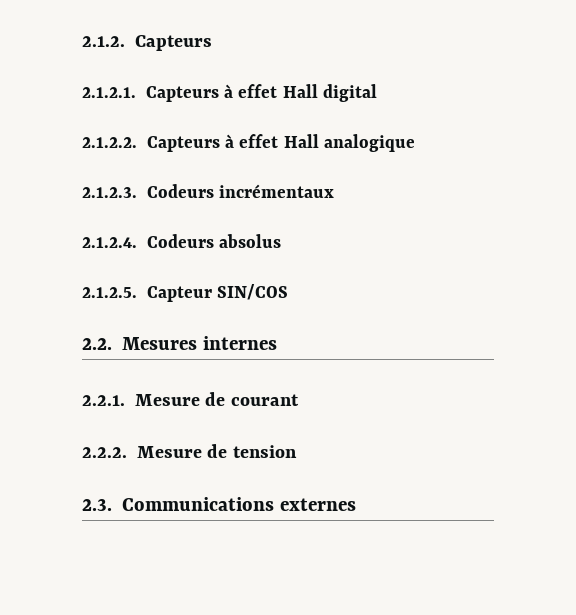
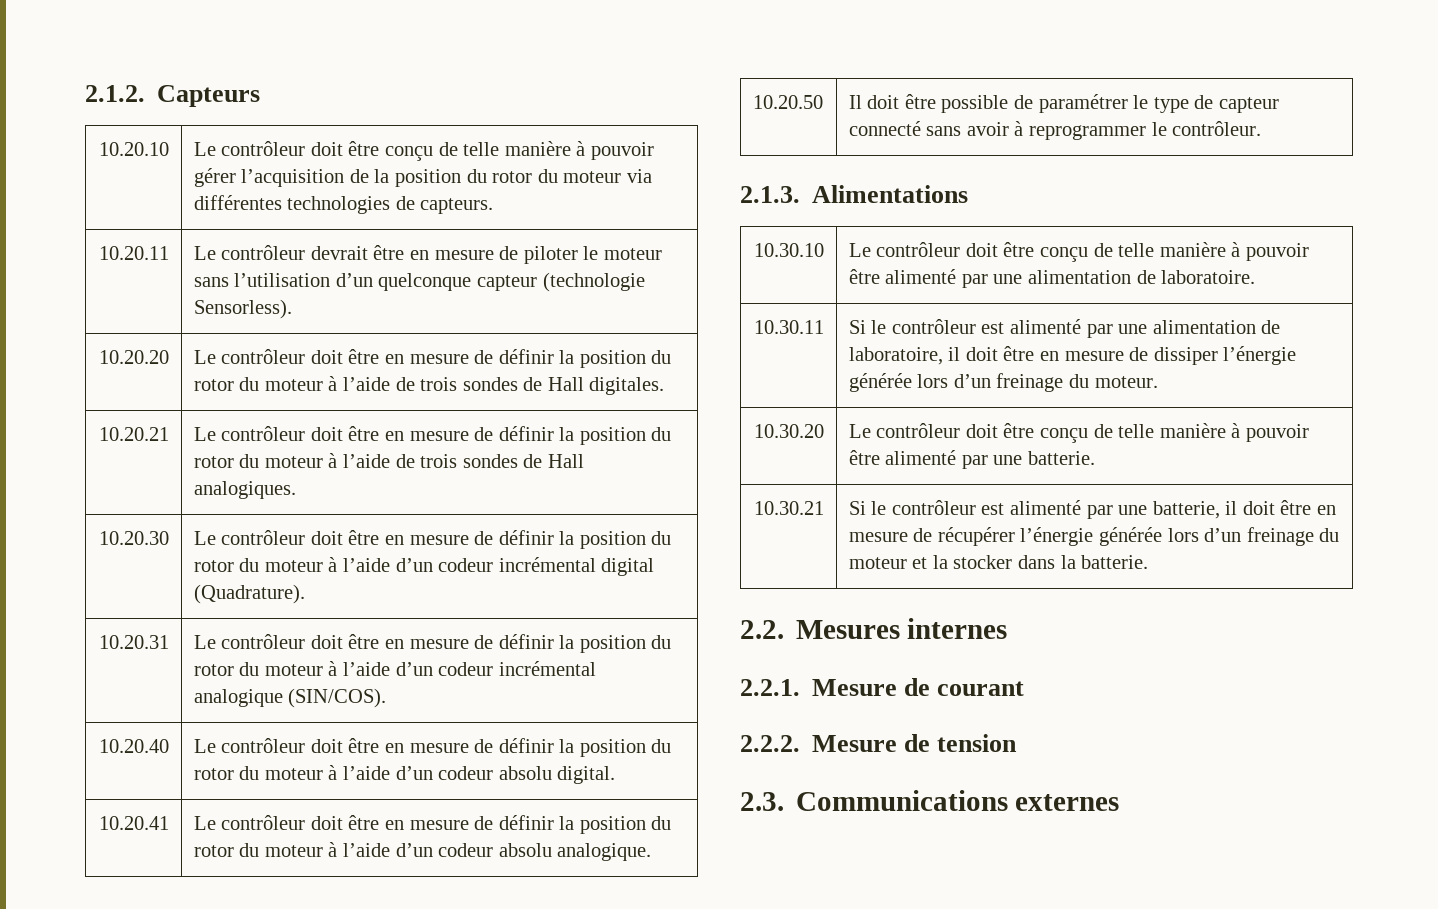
- 2.1.2.1. Capteurs à effet Hall digital
- 2.1.2.2. Capteurs à effet Hall analogique
- 2.1.2.3. Codeurs incrémentaux
- 2.1.2.4. Codeurs absolus
- 2.1.2.5. Capteur SIN/COS
+ 10.20.10 | Le contrôleur doit être conçu de telle manière à pouvoir gérer l’acquisition de la position du rotor du moteur via différentes technologies de capteurs.
+ 10.20.11 | Le contrôleur devrait être en mesure de piloter le moteur sans l’utilisation d’un quelconque capteur (technologie Sensorless).
+ 10.20.20 | Le contrôleur doit être en mesure de définir la position du rotor du moteur à l’aide de trois sondes de Hall digitales.
+ 10.20.21 | Le contrôleur doit être en mesure de définir la position du rotor du moteur à l’aide de trois sondes de Hall analogiques.
+ 10.20.30 | Le contrôleur doit être en mesure de définir la position du rotor du moteur à l’aide d’un codeur incrémental digital (Quadrature).
+ 10.20.31 | Le contrôleur doit être en mesure de définir la position du rotor du moteur à l’aide d’un codeur incrémental analogique (SIN/COS).
+ 10.20.40 | Le contrôleur doit être en mesure de définir la position du rotor du moteur à l’aide d’un codeur absolu digital.
+ 10.20.41 | Le contrôleur doit être en mesure de définir la position du rotor du moteur à l’aide d’un codeur absolu analogique.
+ 10.20.50 | Il doit être possible de paramétrer le type de capteur connecté sans avoir à reprogrammer le contrôleur.
+ 2.1.3. Alimentations
+ 10.30.10 | Le contrôleur doit être conçu de telle manière à pouvoir être alimenté par une alimentation de laboratoire.
+ 10.30.11 | Si le contrôleur est alimenté par une alimentation de laboratoire, il doit être en mesure de dissiper l’énergie générée lors d’un freinage du moteur.
+ 10.30.20 | Le contrôleur doit être conçu de telle manière à pouvoir être alimenté par une batterie.
+ 10.30.21 | Si le contrôleur est alimenté par une batterie, il doit être en mesure de récupérer l’énergie générée lors d’un freinage du moteur et la stocker dans la batterie.

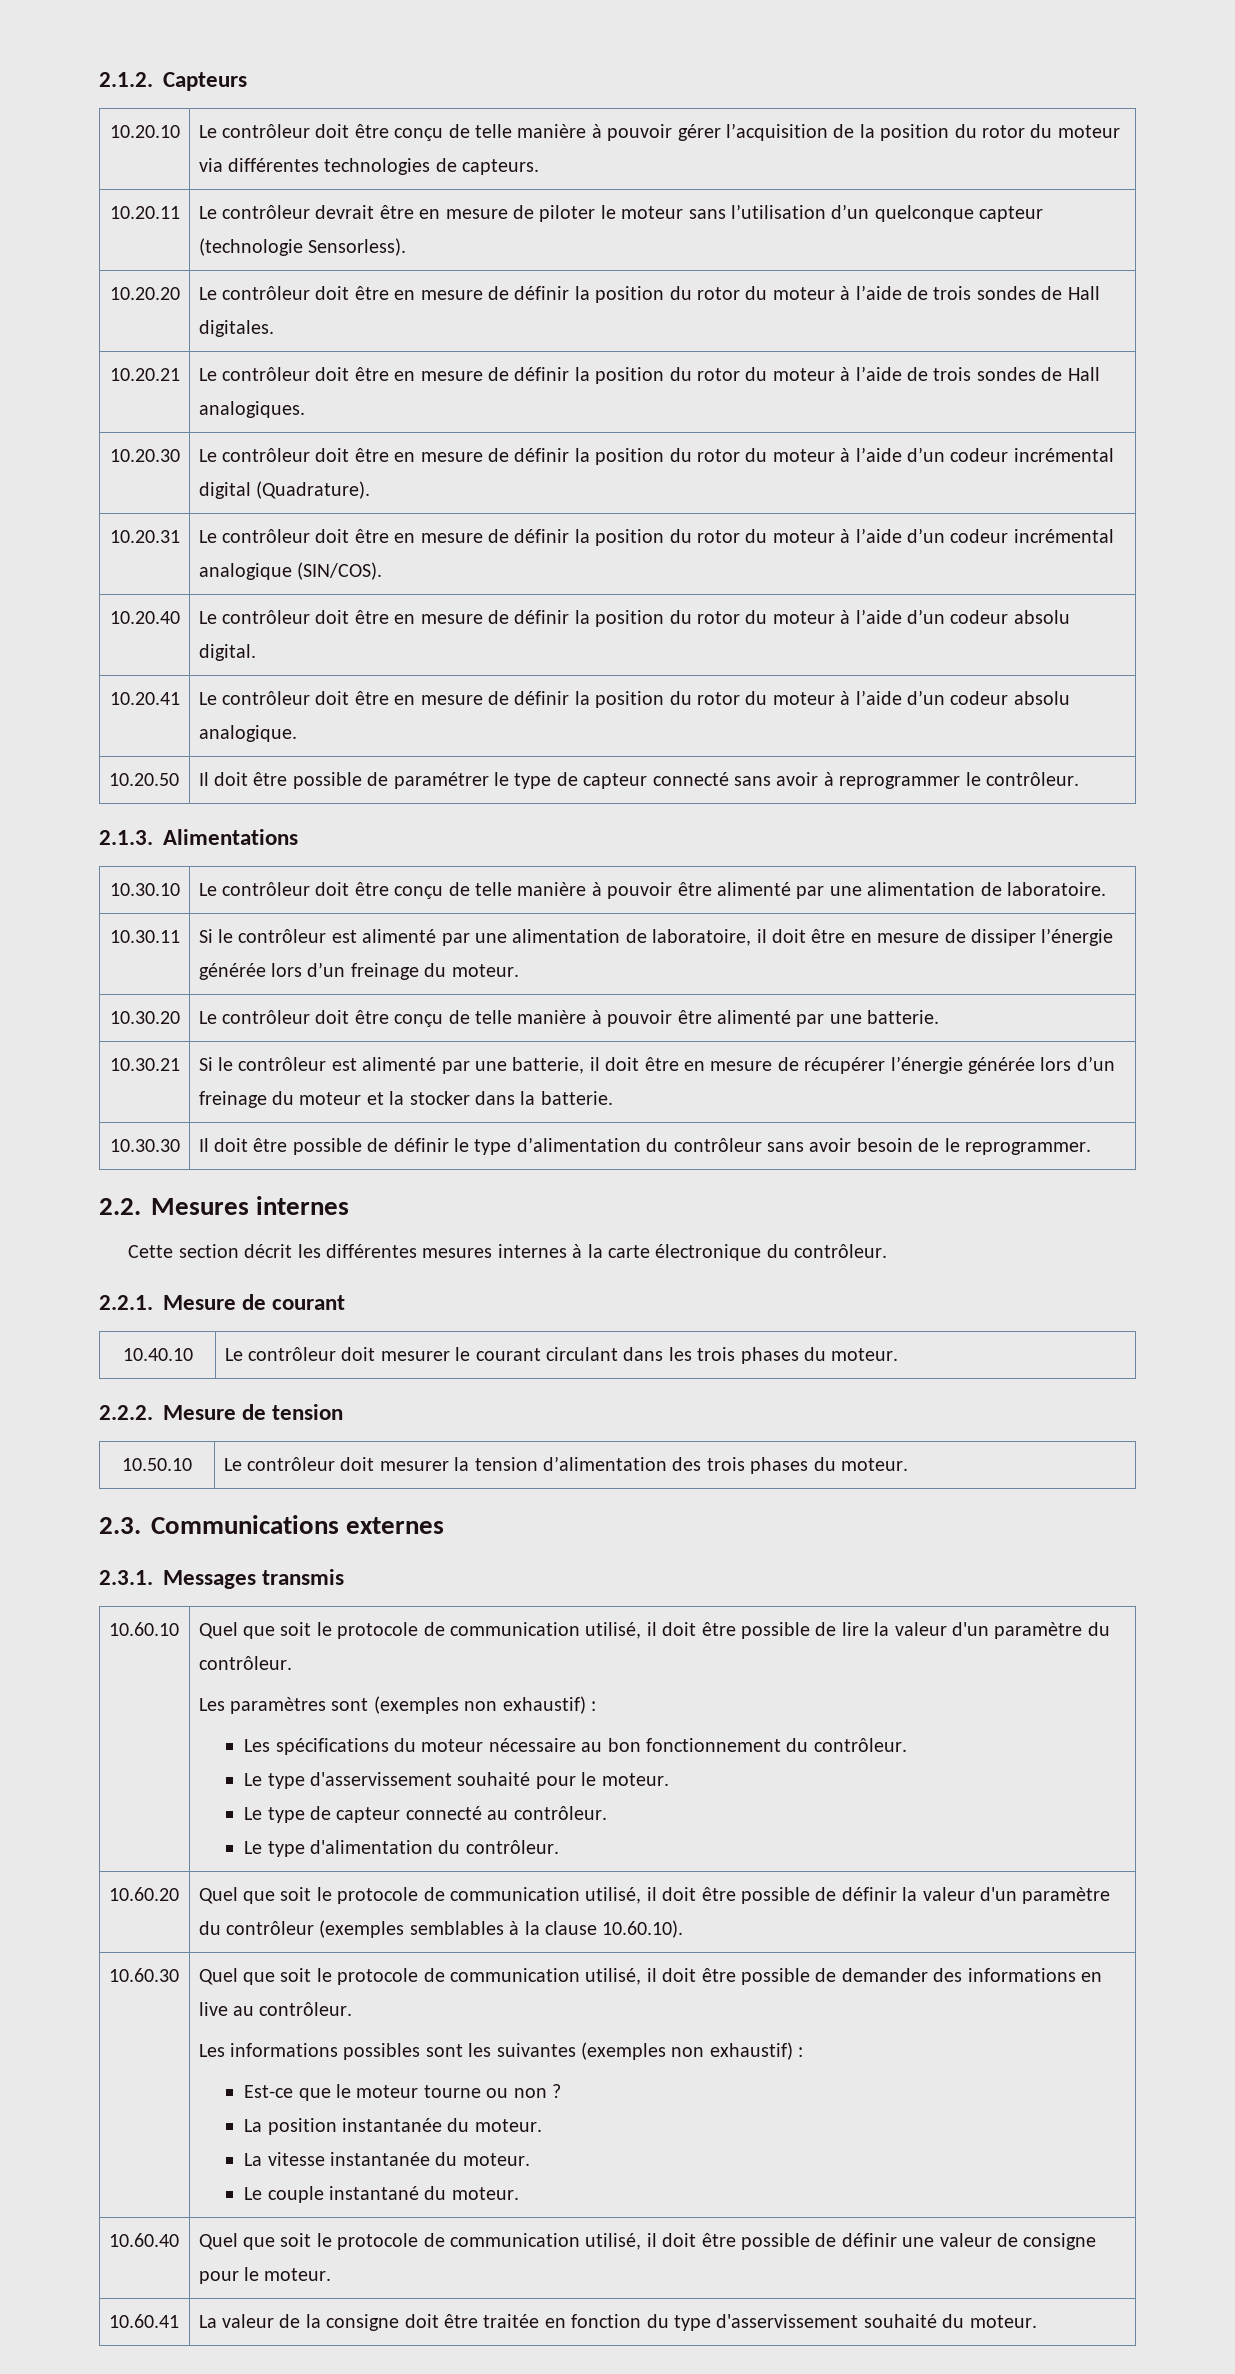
+ 10.30.30 | Il doit être possible de définir le type d’alimentation du contrôleur sans avoir besoin de le reprogrammer.
  2.2. Mesures internes
+ Cette section décrit les différentes mesures internes à la carte électronique du contrôleur.
  2.2.1. Mesure de courant
+ 10.40.10 | Le contrôleur doit mesurer le courant circulant dans les trois phases du moteur.
  2.2.2. Mesure de tension
+ 10.50.10 | Le contrôleur doit mesurer la tension d’alimentation des trois phases du moteur.
  2.3. Communications externes
+ 2.3.1. Messages transmis
+ 10.60.10 | Quel que soit le protocole de communication utilisé, il doit être possible de lire la valeur d'un paramètre du contrôleur.
+ Les paramètres sont (exemples non exhaustif) :
+ Les spécifications du moteur nécessaire au bon fonctionnement du contrôleur.
+ Le type d'asservissement souhaité pour le moteur.
+ Le type de capteur connecté au contrôleur.
+ Le type d'alimentation du contrôleur.
+ 10.60.20 | Quel que soit le protocole de communication utilisé, il doit être possible de définir la valeur d'un paramètre du contrôleur (exemples semblables à la clause 10.60.10).
+ 10.60.30 | Quel que soit le protocole de communication utilisé, il doit être possible de demander des informations en live au contrôleur.
+ Les informations possibles sont les suivantes (exemples non exhaustif) :
+ Est-ce que le moteur tourne ou non ?
+ La position instantanée du moteur.
+ La vitesse instantanée du moteur.
+ Le couple instantané du moteur.
+ 10.60.40 | Quel que soit le protocole de communication utilisé, il doit être possible de définir une valeur de consigne pour le moteur.
+ 10.60.41 | La valeur de la consigne doit être traitée en fonction du type d'asservissement souhaité du moteur.

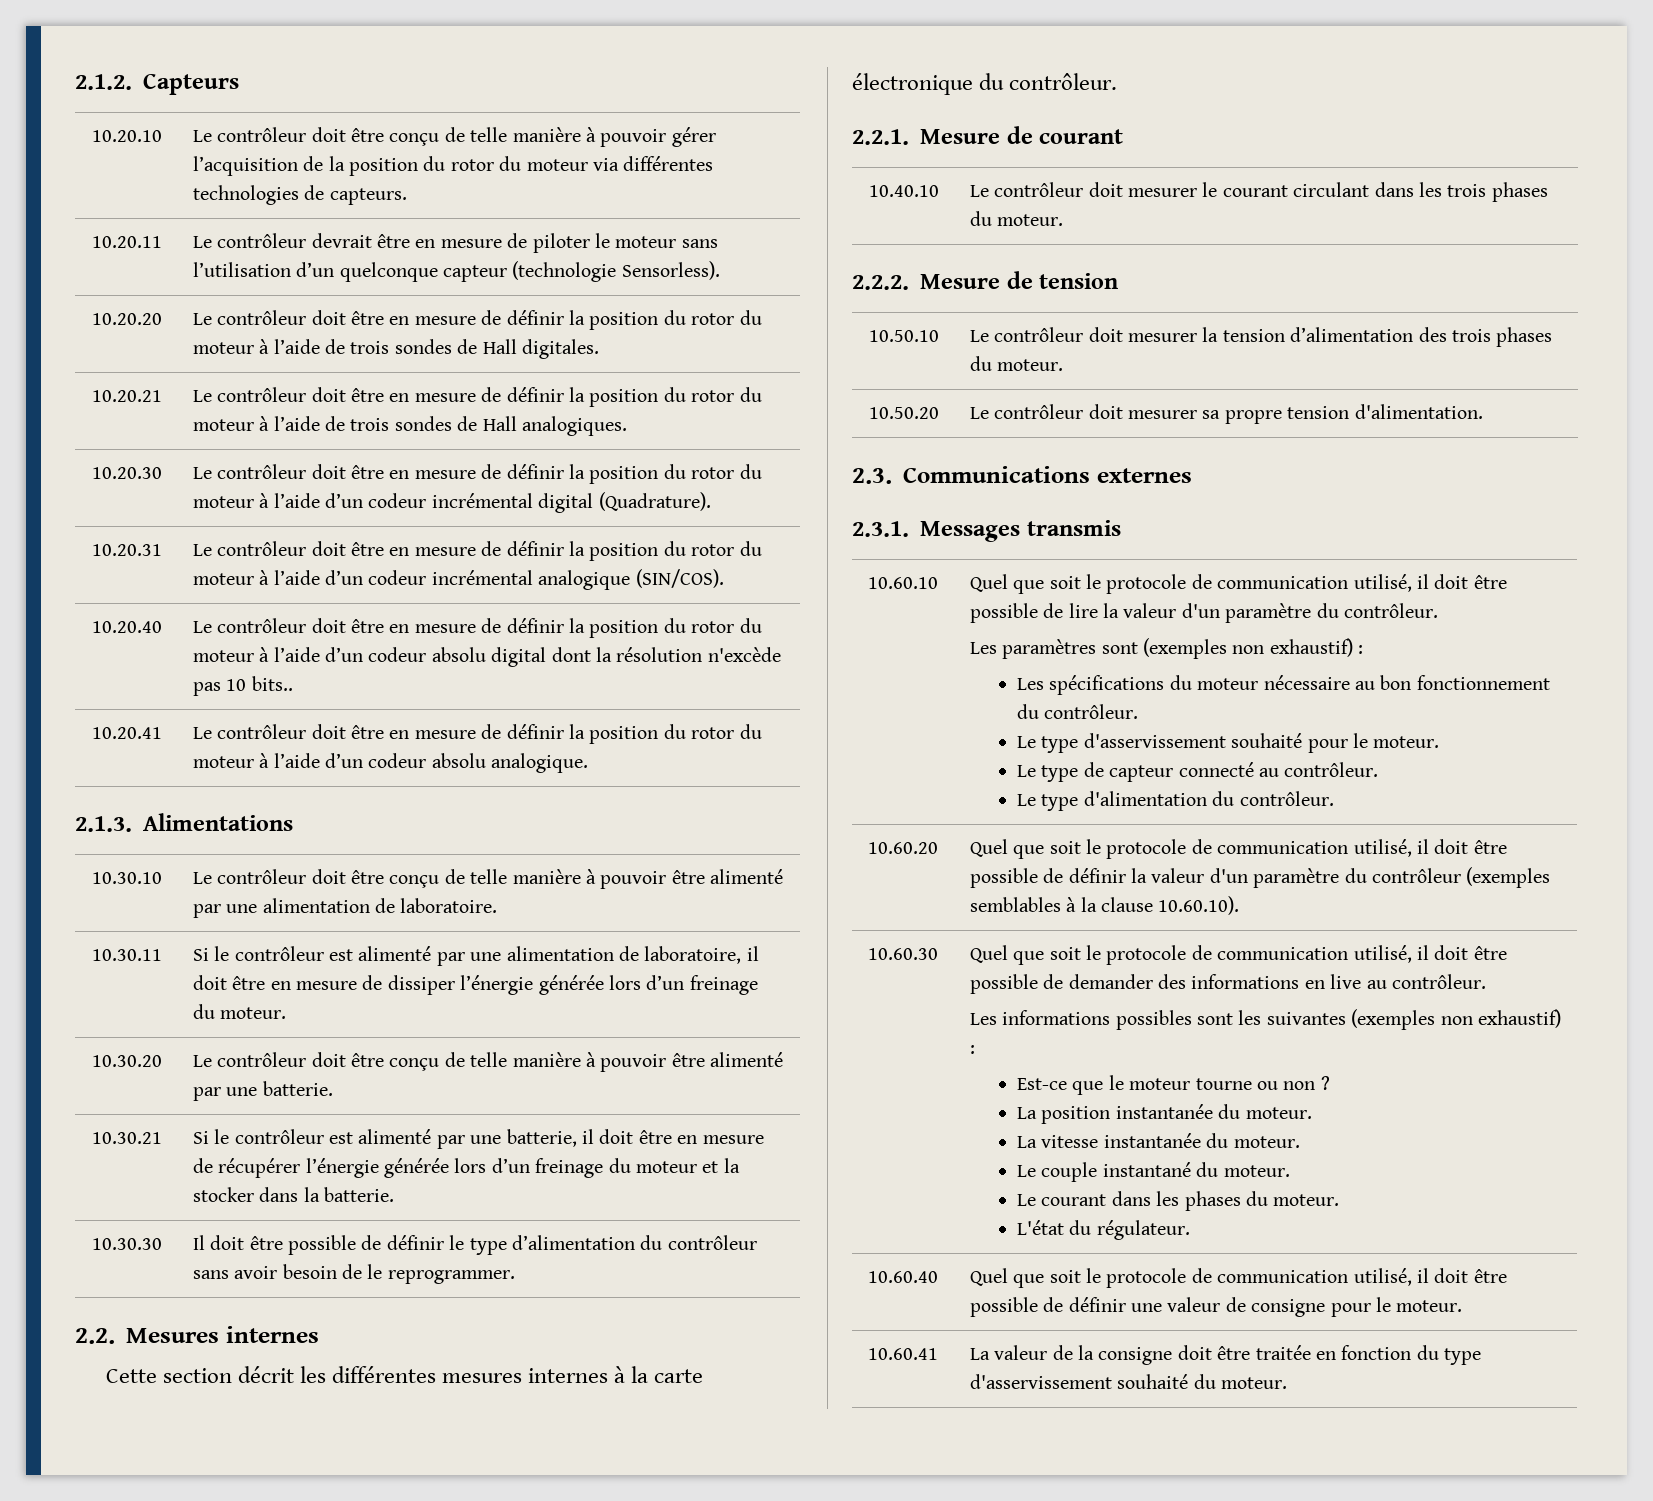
- 10.20.40 | Le contrôleur doit être en mesure de définir la position du rotor du moteur à l’aide d’un codeur absolu digital.
+ 10.20.40 | Le contrôleur doit être en mesure de définir la position du rotor du moteur à l’aide d’un codeur absolu digital dont la résolution n'excède pas 10 bits..
- 10.20.50 | Il doit être possible de paramétrer le type de capteur connecté sans avoir à reprogrammer le contrôleur.
+ 10.50.20 | Le contrôleur doit mesurer sa propre tension d'alimentation.
+ Le courant dans les phases du moteur.
+ L'état du régulateur.

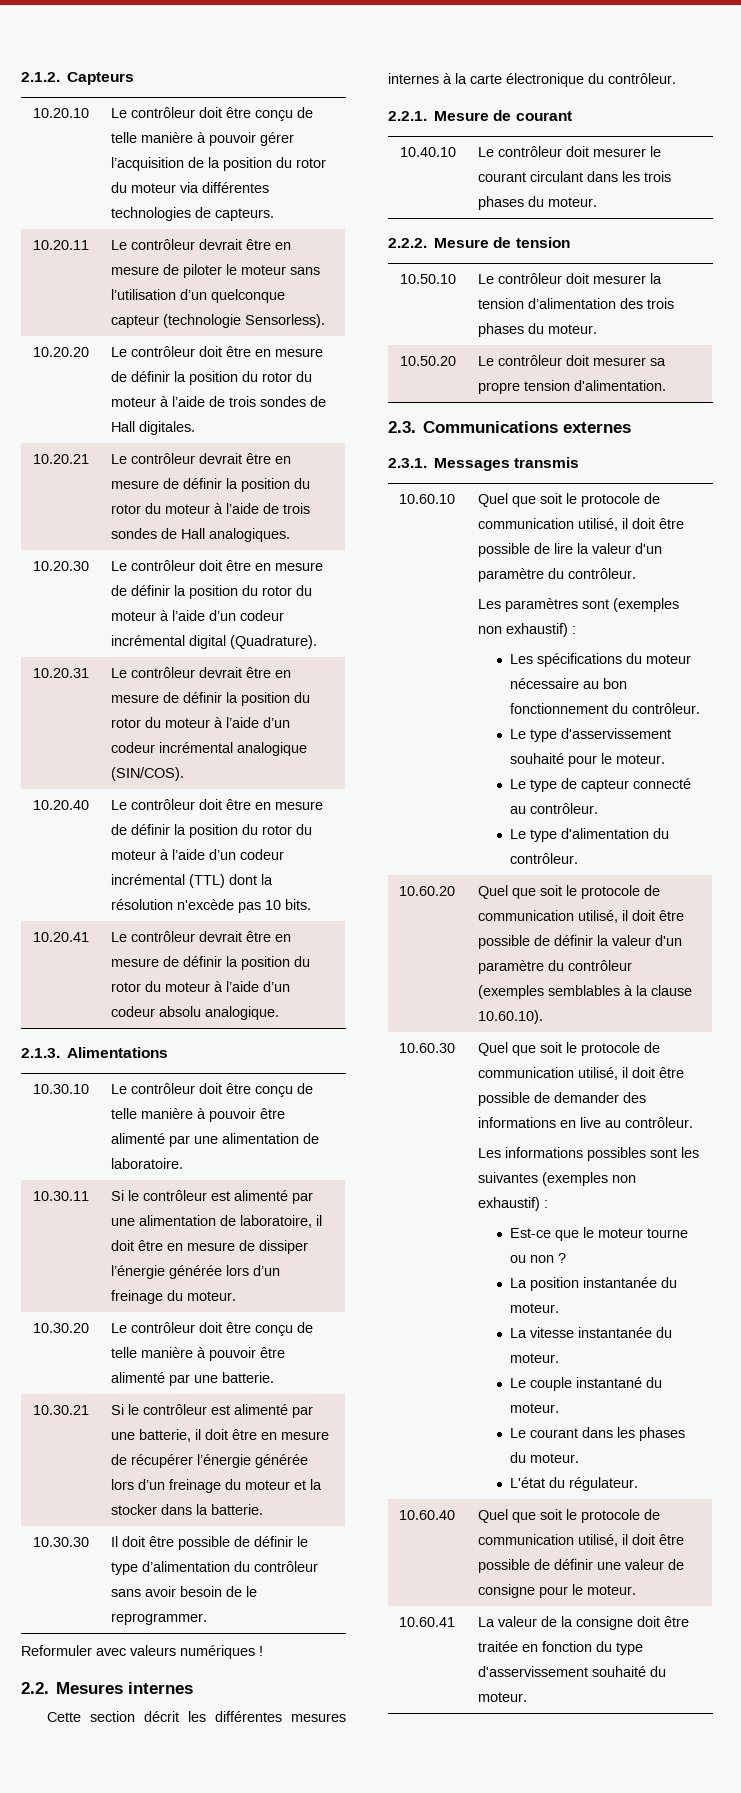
- 10.20.21 | Le contrôleur doit être en mesure de définir la position du rotor du moteur à l’aide de trois sondes de Hall analogiques.
+ 10.20.21 | Le contrôleur devrait être en mesure de définir la position du rotor du moteur à l’aide de trois sondes de Hall analogiques.
- 10.20.31 | Le contrôleur doit être en mesure de définir la position du rotor du moteur à l’aide d’un codeur incrémental analogique (SIN/COS).
+ 10.20.31 | Le contrôleur devrait être en mesure de définir la position du rotor du moteur à l’aide d’un codeur incrémental analogique (SIN/COS).
- 10.20.40 | Le contrôleur doit être en mesure de définir la position du rotor du moteur à l’aide d’un codeur absolu digital dont la résolution n'excède pas 10 bits..
+ 10.20.40 | Le contrôleur doit être en mesure de définir la position du rotor du moteur à l’aide d’un codeur incrémental (TTL) dont la résolution n'excède pas 10 bits.
- 10.20.41 | Le contrôleur doit être en mesure de définir la position du rotor du moteur à l’aide d’un codeur absolu analogique.
+ 10.20.41 | Le contrôleur devrait être en mesure de définir la position du rotor du moteur à l’aide d’un codeur absolu analogique.
+ Reformuler avec valeurs numériques !

